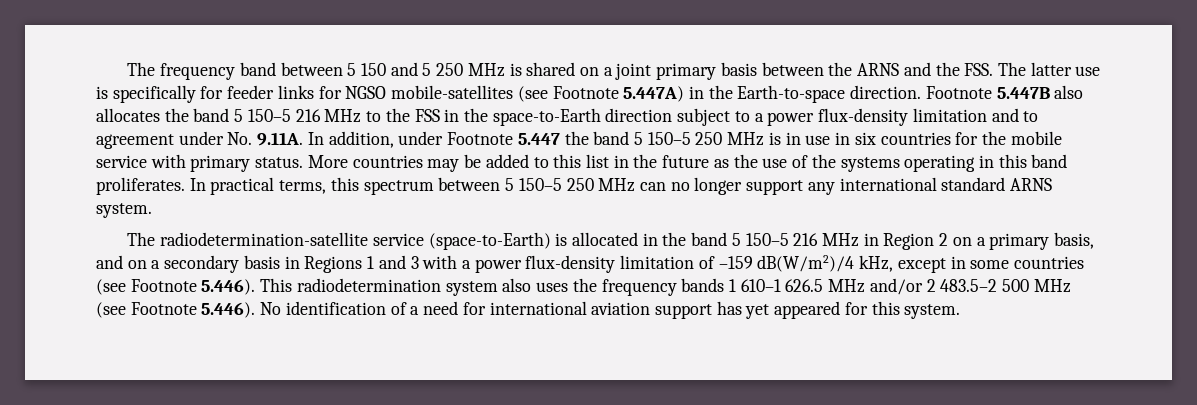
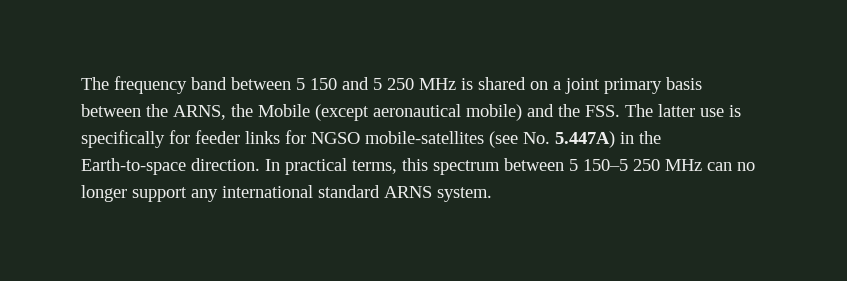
- The frequency band between 5 150 and 5 250 MHz is shared on a joint primary basis between the ARNS and the FSS. The latter use is specifically for feeder links for NGSO mobile-satellites (see Footnote 5.447A) in the Earth-to-space direction.
+ The frequency band between 5 150 and 5 250 MHz is shared on a joint primary basis between the ARNS, the Mobile (except aeronautical mobile) and the FSS. The latter use is specifically for feeder links for NGSO mobile-satellites (see No. 5.447A) in the Earth-to-space direction.
- Footnote 5.447B also allocates the band 5 150–5 216 MHz to the FSS in the space-to-Earth direction subject to a power flux-density limitation and to agreement under No. 9.11A. In addition, under Footnote 5.447 the band 5 150–5 250 MHz is in use in six countries for the mobile service with primary status. More countries may be added to this list in the future as the use of the systems operating in this band proliferates.
- The radiodetermination-satellite service (space-to-Earth) is allocated in the band 5 150–5 216 MHz in Region 2 on a primary basis, and on a secondary basis in Regions 1 and 3 with a power flux-density limitation of –159 dB(W/m2)/4 kHz, except in some countries (see Footnote 5.446). This radiodetermination system also uses the frequency bands 1 610–1 626.5 MHz and/or 2 483.5–2 500 MHz (see Footnote 5.446). No identification of a need for international aviation support has yet appeared for this system.

